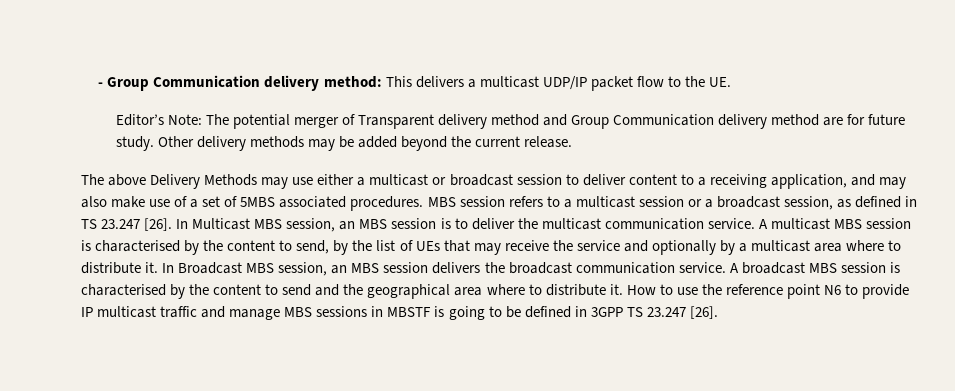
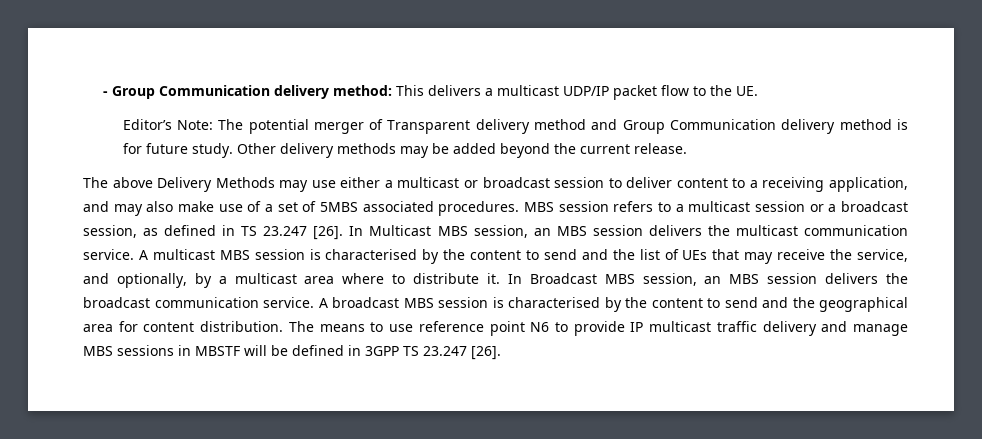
- Editor’s Note: The potential merger of Transparent delivery method and Group Communication delivery method are for future study.
+ Editor’s Note: The potential merger of Transparent delivery method and Group Communication delivery method is for future study.
- In Multicast MBS session, an MBS session is to deliver the multicast communication service.
+ In Multicast MBS session, an MBS session delivers the multicast communication service.
- A multicast MBS session is characterised by the content to send, by the list of UEs that may receive the service and optionally by a multicast area where to distribute it.
+ A multicast MBS session is characterised by the content to send and the list of UEs that may receive the service, and optionally, by a multicast area where to distribute it.
- A broadcast MBS session is characterised by the content to send and the geographical area where to distribute it. How to use the reference point N6 to provide IP multicast traffic and manage MBS sessions in MBSTF is going to be defined in 3GPP TS 23.247 [26].
+ A broadcast MBS session is characterised by the content to send and the geographical area for content distribution. The means to use reference point N6 to provide IP multicast traffic delivery and manage MBS sessions in MBSTF will be defined in 3GPP TS 23.247 [26].

